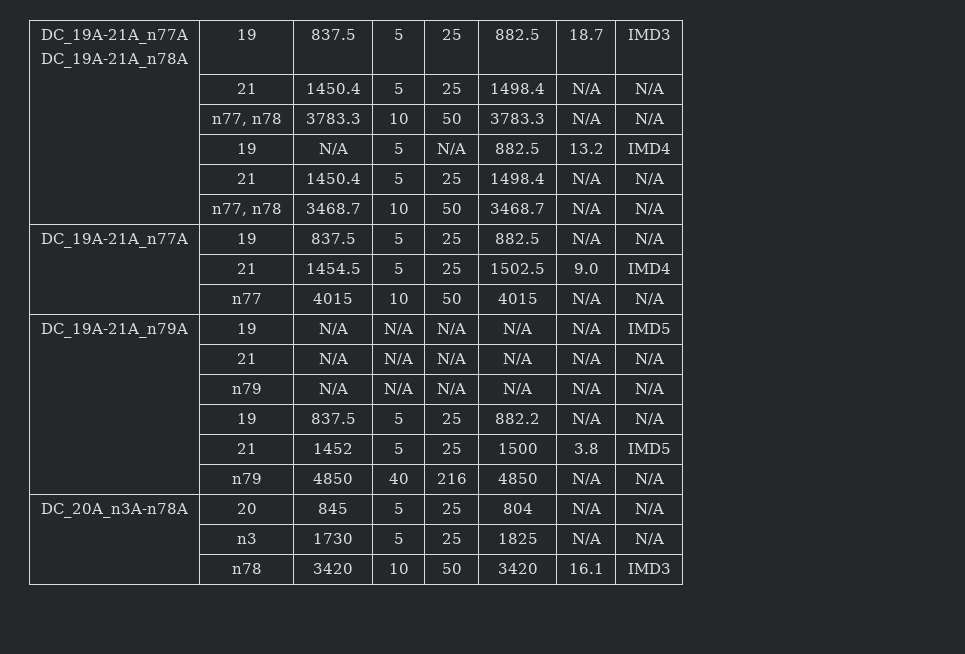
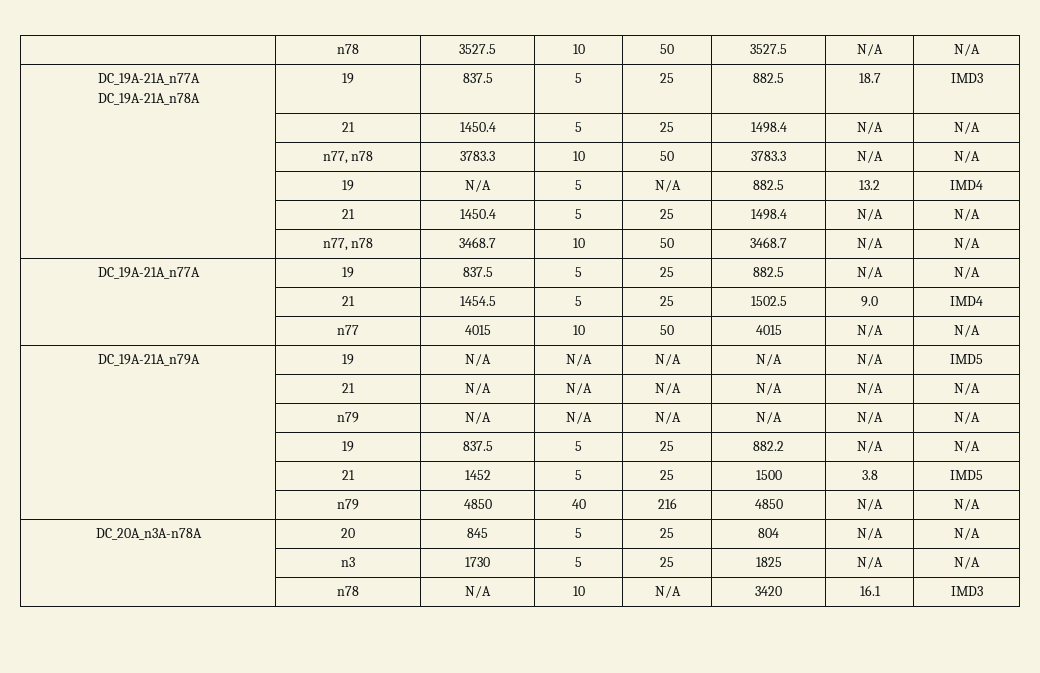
+ | n78 | 3527.5 | 10 | 50 | 3527.5 | N/A | N/A
- | n78 | 3420 | 10 | 50 | 3420 | 16.1 | IMD3
+ | n78 | N/A | 10 | N/A | 3420 | 16.1 | IMD3

